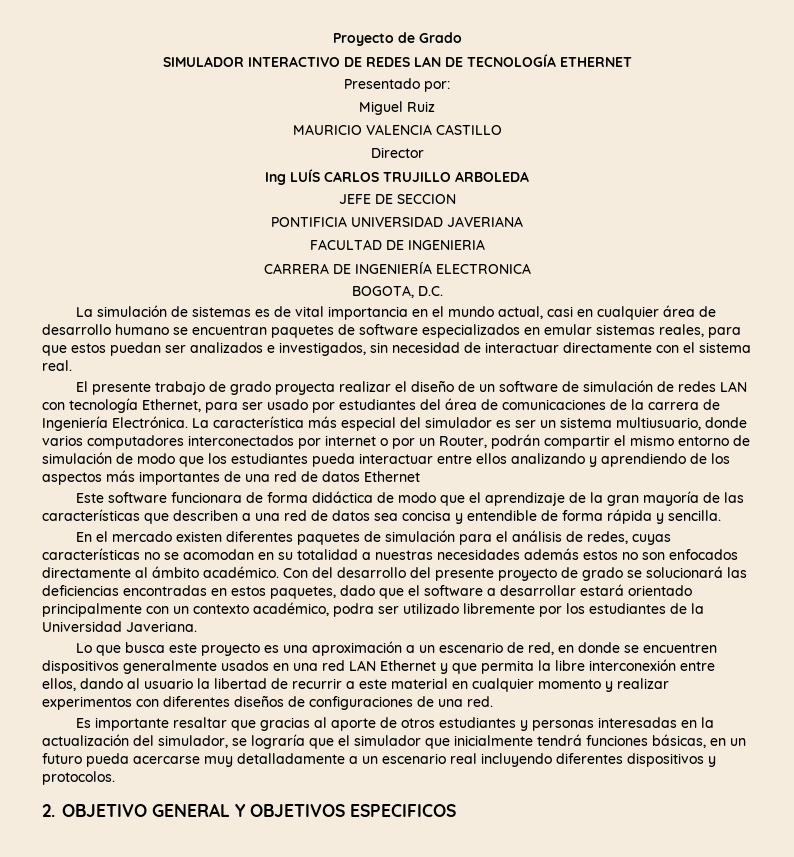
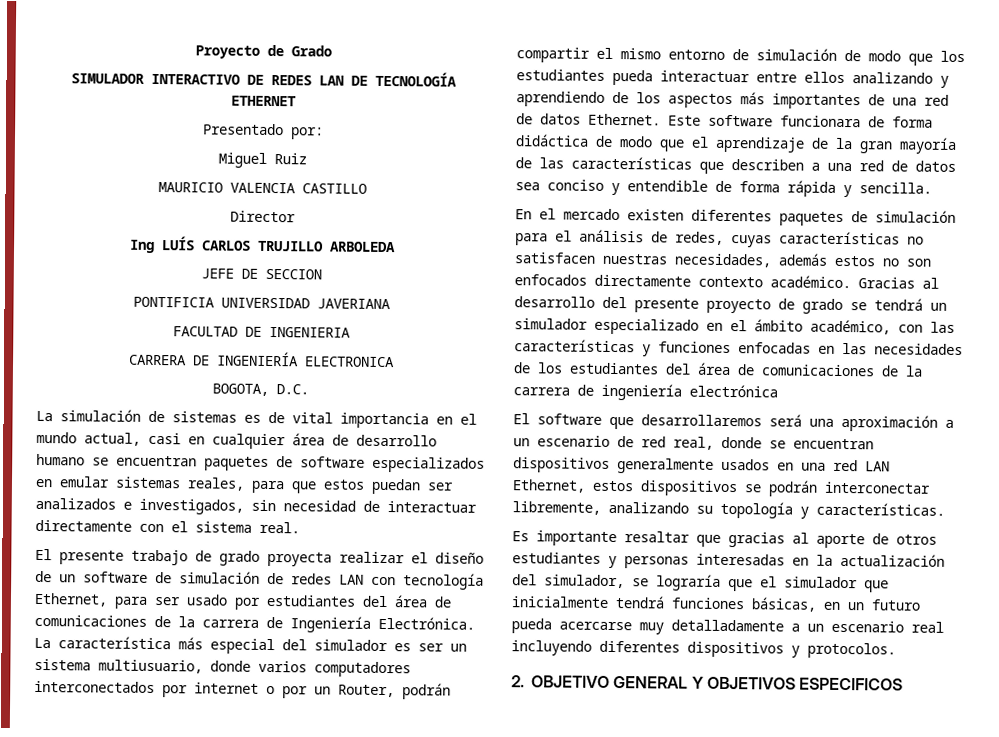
- La característica más especial del simulador es ser un sistema multiusuario, donde varios computadores interconectados por internet o por un Router, podrán compartir el mismo entorno de simulación de modo que los estudiantes pueda interactuar entre ellos analizando y aprendiendo de los aspectos más importantes de una red de datos Ethernet
- Este software funcionara de forma didáctica de modo que el aprendizaje de la gran mayoría de las características que describen a una red de datos sea concisa y entendible de forma rápida y sencilla.
+ La característica más especial del simulador es ser un sistema multiusuario, donde varios computadores interconectados por internet o por un Router, podrán compartir el mismo entorno de simulación de modo que los estudiantes pueda interactuar entre ellos analizando y aprendiendo de los aspectos más importantes de una red de datos Ethernet. Este software funcionara de forma didáctica de modo que el aprendizaje de la gran mayoría de las características que describen a una red de datos sea conciso y entendible de forma rápida y sencilla.
- En el mercado existen diferentes paquetes de simulación para el análisis de redes, cuyas características no se acomodan en su totalidad a nuestras necesidades además estos no son enfocados directamente al ámbito académico. Con del desarrollo del presente proyecto de grado se solucionará las deficiencias encontradas en estos paquetes, dado que el software a desarrollar estará orientado principalmente con un contexto académico, podra ser utilizado libremente por los estudiantes de la Universidad Javeriana.
- Lo que busca este proyecto es una aproximación a un escenario de red, en donde se encuentren dispositivos generalmente usados en una red LAN Ethernet y que permita la libre interconexión entre ellos, dando al usuario la libertad de recurrir a este material en cualquier momento y realizar experimentos con diferentes diseños de configuraciones de una red.
+ En el mercado existen diferentes paquetes de simulación para el análisis de redes, cuyas características no satisfacen nuestras necesidades, además estos no son enfocados directamente contexto académico. Gracias al desarrollo del presente proyecto de grado se tendrá un simulador especializado en el ámbito académico, con las características y funciones enfocadas en las necesidades de los estudiantes del área de comunicaciones de la carrera de ingeniería electrónica
+ El software que desarrollaremos será una aproximación a un escenario de red real, donde se encuentran dispositivos generalmente usados en una red LAN Ethernet, estos dispositivos se podrán interconectar libremente, analizando su topología y características.

